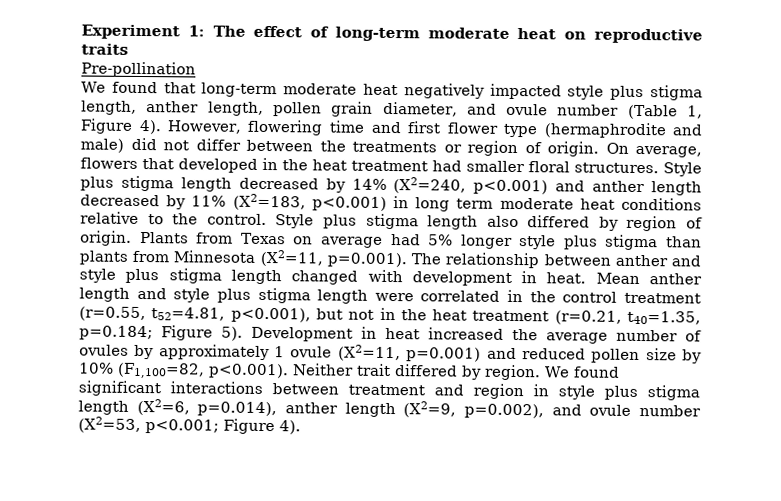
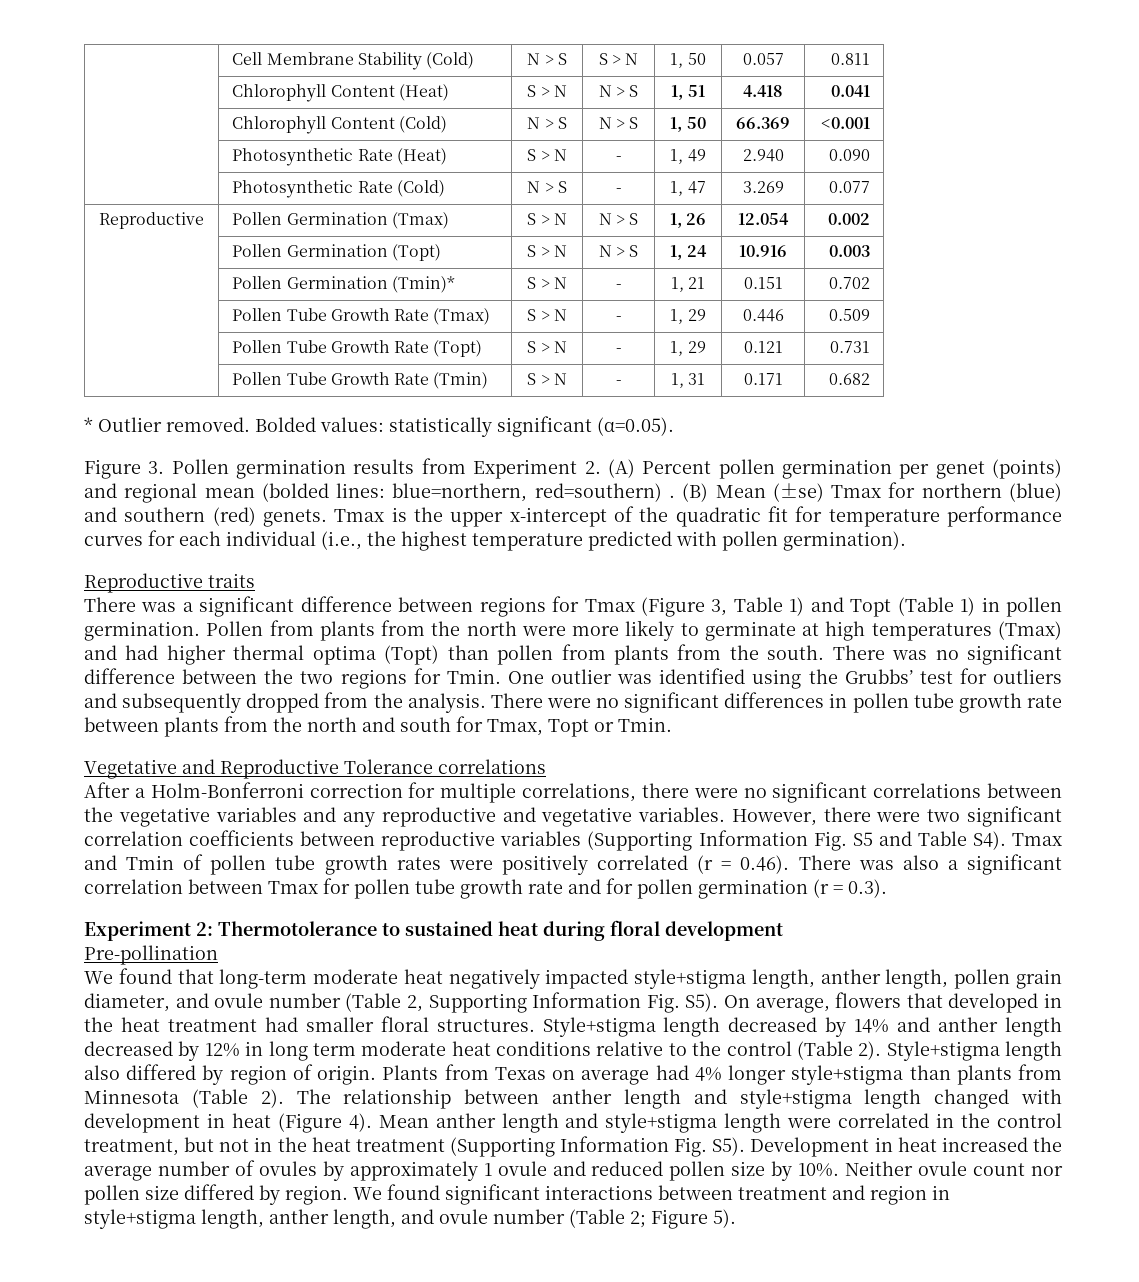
- Experiment 1: The effect of long-term moderate heat on reproductive traits
+ | Cell Membrane Stability (Cold) | N > S | S > N | 1, 50 | 0.057 | 0.811
+ | Chlorophyll Content (Heat) | S > N | N > S | 1, 51 | 4.418 | 0.041
+ | Chlorophyll Content (Cold) | N > S | N > S | 1, 50 | 66.369 | <0.001
+ | Photosynthetic Rate (Heat) | S > N | - | 1, 49 | 2.940 | 0.090
+ | Photosynthetic Rate (Cold) | N > S | - | 1, 47 | 3.269 | 0.077
+ Reproductive | Pollen Germination (Tmax) | S > N | N > S | 1, 26 | 12.054 | 0.002
+ | Pollen Germination (Topt) | S > N | N > S | 1, 24 | 10.916 | 0.003
+ | Pollen Germination (Tmin)* | S > N | - | 1, 21 | 0.151 | 0.702
+ | Pollen Tube Growth Rate (Tmax) | S > N | - | 1, 29 | 0.446 | 0.509
+ | Pollen Tube Growth Rate (Topt) | S > N | - | 1, 29 | 0.121 | 0.731
+ | Pollen Tube Growth Rate (Tmin) | S > N | - | 1, 31 | 0.171 | 0.682
+ * Outlier removed. Bolded values: statistically significant (α=0.05).
+ Figure 3. Pollen germination results from Experiment 2. (A) Percent pollen germination per genet (points) and regional mean (bolded lines: blue=northern, red=southern) . (B) Mean (±se) Tmax for northern (blue) and southern (red) genets. Tmax is the upper x-intercept of the quadratic fit for temperature performance curves for each individual (i.e., the highest temperature predicted with pollen germination).
+ Reproductive traits
+ There was a significant difference between regions for Tmax (Figure 3, Table 1) and Topt (Table 1) in pollen germination. Pollen from plants from the north were more likely to germinate at high temperatures (Tmax) and had higher thermal optima (Topt) than pollen from plants from the south. There was no significant difference between the two regions for Tmin. One outlier was identified using the Grubbs’ test for outliers and subsequently dropped from the analysis. There were no significant differences in pollen tube growth rate between plants from the north and south for Tmax, Topt or Tmin.
+ Vegetative and Reproductive Tolerance correlations
+ After a Holm-Bonferroni correction for multiple correlations, there were no significant correlations between the vegetative variables and any reproductive and vegetative variables. However, there were two significant correlation coefficients between reproductive variables (Supporting Information Fig. S5 and Table S4). Tmax and Tmin of pollen tube growth rates were positively correlated (r = 0.46). There was also a significant correlation between Tmax for pollen tube growth rate and for pollen germination (r = 0.3).
+ Experiment 2: Thermotolerance to sustained heat during floral development
- We found that long-term moderate heat negatively impacted style plus stigma length, anther length, pollen grain diameter, and ovule number (Table 1, Figure 4). However, flowering time and first flower type (hermaphrodite and male) did not differ between the treatments or region of origin. On average, flowers that developed in the heat treatment had smaller floral structures.
+ We found that long-term moderate heat negatively impacted style+stigma length, anther length, pollen grain diameter, and ovule number (Table 2, Supporting Information Fig. S5). On average, flowers that developed in the heat treatment had smaller floral structures.
- Style plus stigma length decreased by 14% (Χ2=240, p<0.001) and anther length decreased by 11% (Χ2=183, p<0.001) in long term moderate heat conditions relative to the control. Style plus stigma length also differed by region of origin.
+ Style+stigma length decreased by 14% and anther length decreased by 12% in long term moderate heat conditions relative to the control (Table 2). Style+stigma length also differed by region of origin.
- Plants from Texas on average had 5% longer style plus stigma than plants from Minnesota (Χ2=11, p=0.001). The relationship between anther and style plus stigma length changed with development in heat.
+ Plants from Texas on average had 4% longer style+stigma than plants from Minnesota (Table 2). The relationship between anther length and style+stigma length changed with development in heat (Figure 4).
- Mean anther length and style plus stigma length were correlated in the control treatment (r=0.55, t52=4.81, p<0.001), but not in the heat treatment (r=0.21, t40=1.35, p=0.184; Figure 5). Development in heat increased the average number of ovules by approximately 1 ovule (Χ2=11, p=0.001) and reduced pollen size by 10% (F1,100=82, p<0.001). Neither trait differed by region.
+ Mean anther length and style+stigma length were correlated in the control treatment, but not in the heat treatment (Supporting Information Fig. S5). Development in heat increased the average number of ovules by approximately 1 ovule and reduced pollen size by 10%. Neither ovule count nor pollen size differed by region.
- We found significant interactions between treatment and region in style plus stigma length (Χ2=6, p=0.014), anther length (Χ2=9, p=0.002), and ovule number (Χ2=53, p<0.001; Figure 4).
+ We found significant interactions between treatment and region in style+stigma length, anther length, and ovule number (Table 2; Figure 5).

